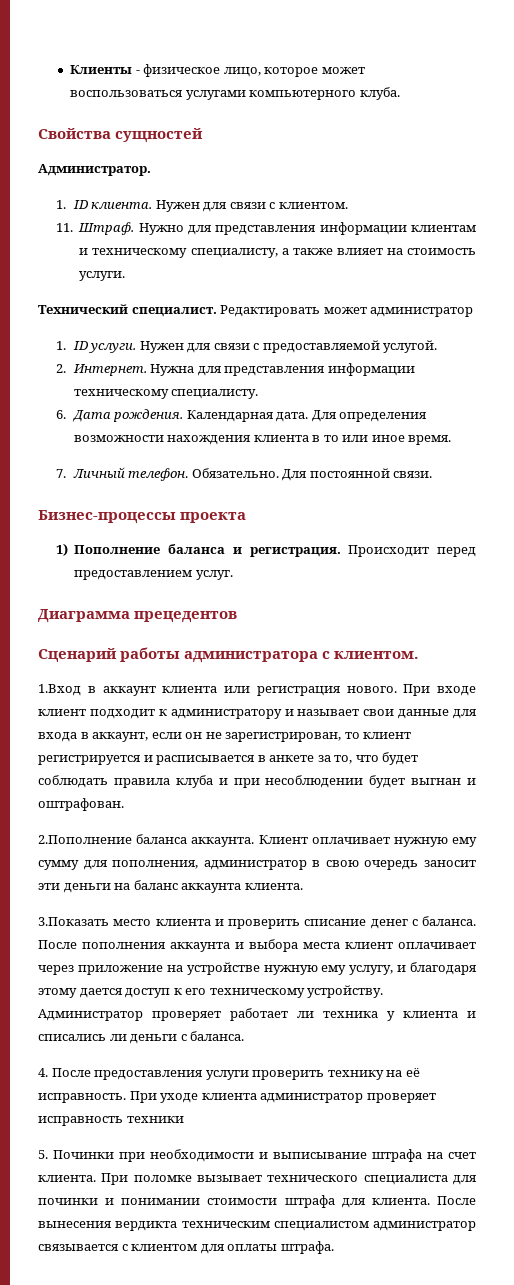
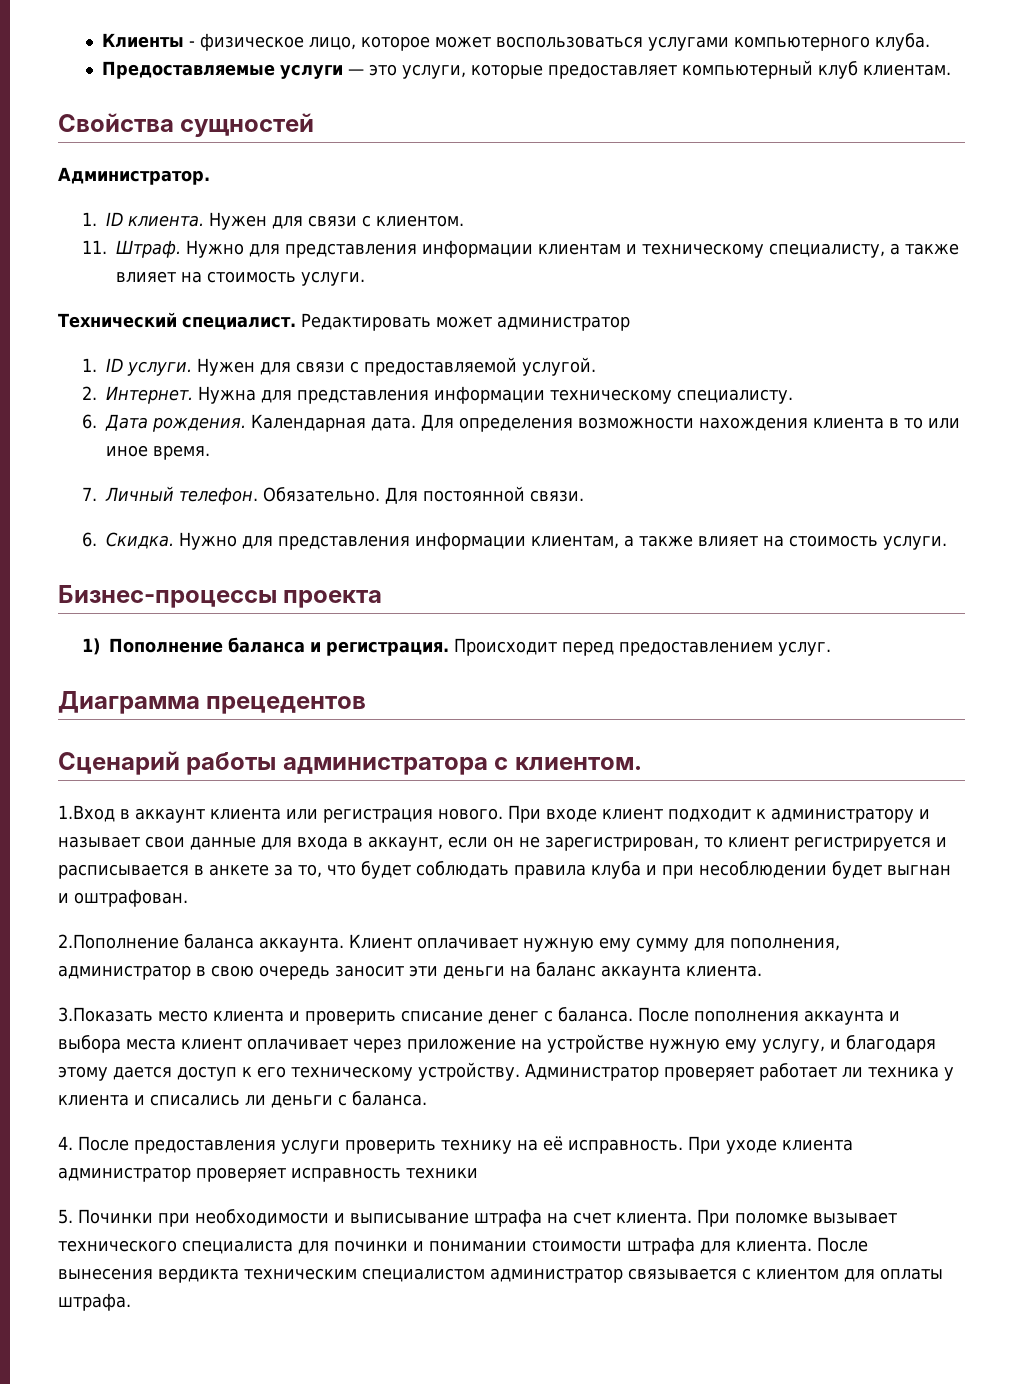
+ Предоставляемые услуги — это услуги, которые предоставляет компьютерный клуб клиентам.
+ 6. Скидка. Нужно для представления информации клиентам, а также влияет на стоимость услуги.

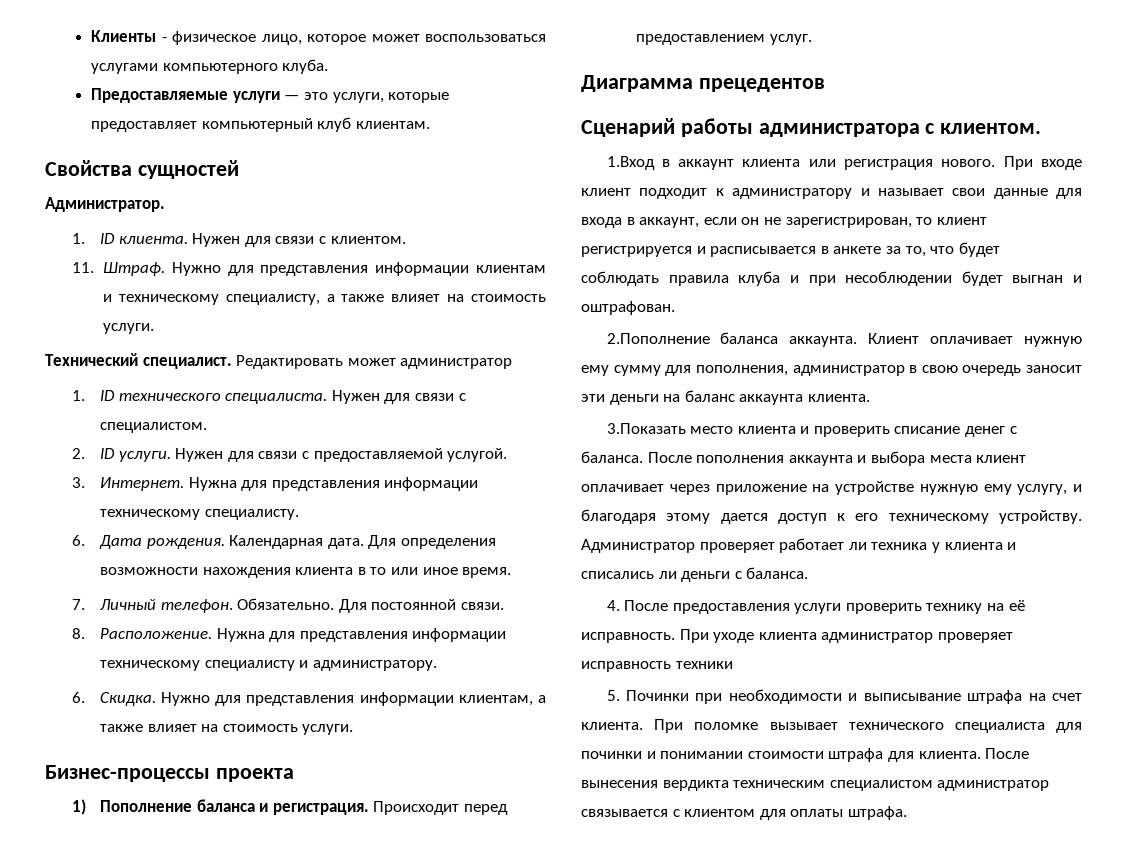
- 1. ID услуги.
+ 1. ID технического специалиста. Нужен для связи с специалистом.
+ 2. ID услуги.
- 2. Интернет.
+ 3. Интернет.
+ 8. Расположение. Нужна для представления информации техническому специалисту и администратору.

